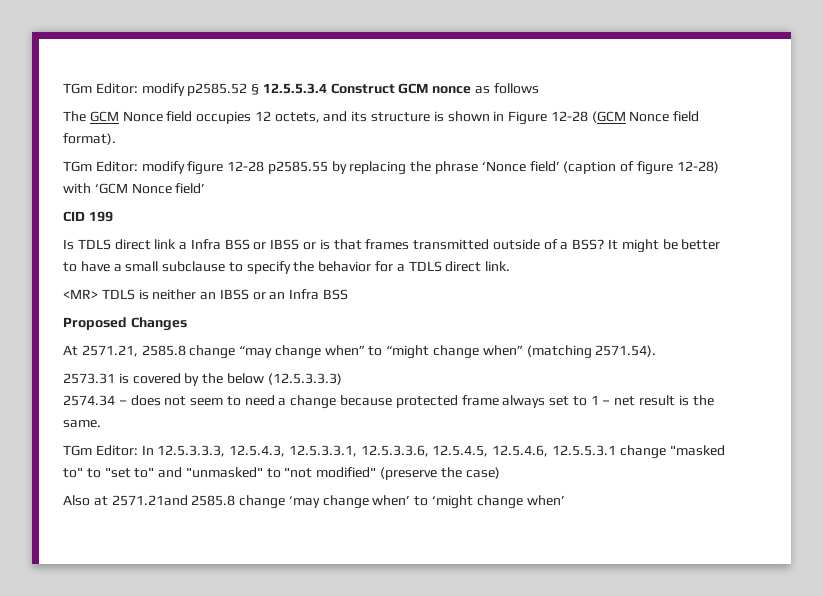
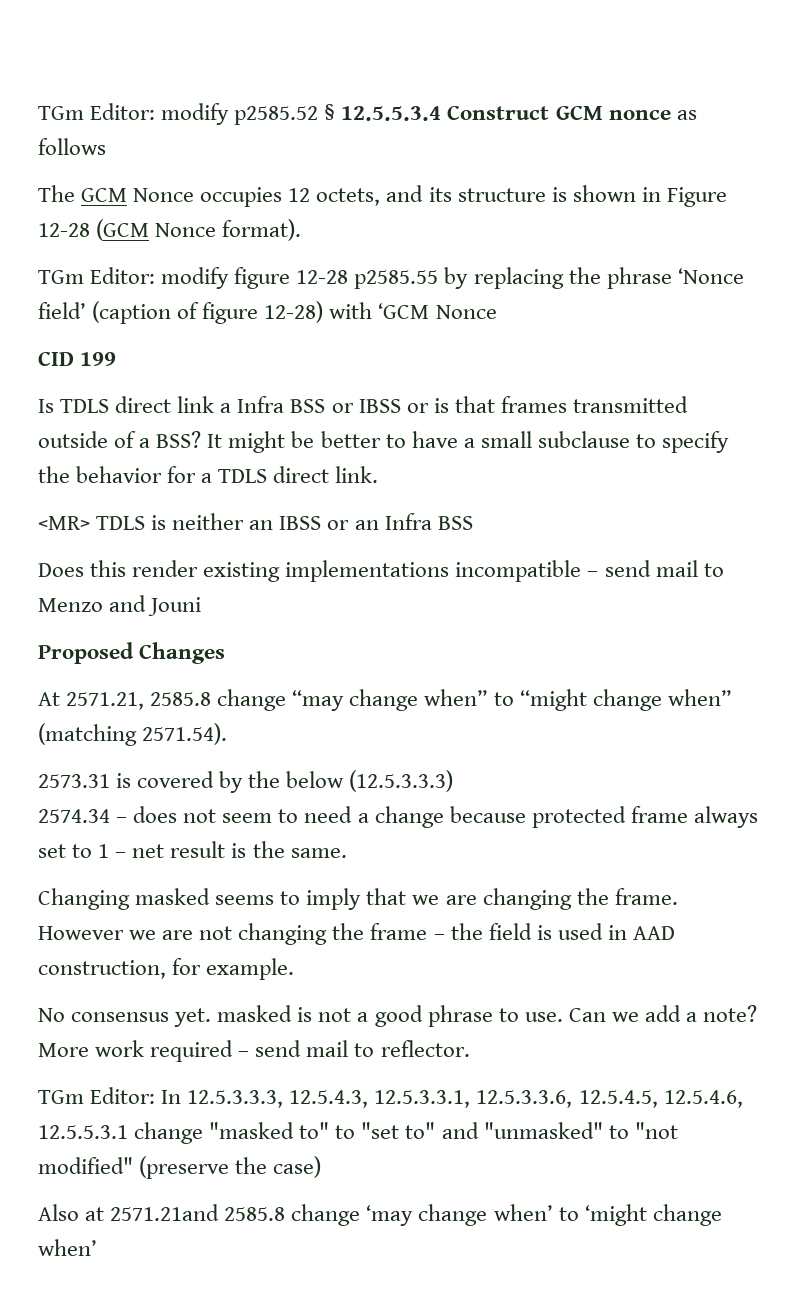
- The GCM Nonce field occupies 12 octets, and its structure is shown in Figure 12-28 (GCM Nonce field format).
+ The GCM Nonce occupies 12 octets, and its structure is shown in Figure 12-28 (GCM Nonce format).
- TGm Editor: modify figure 12-28 p2585.55 by replacing the phrase ‘Nonce field’ (caption of figure 12-28) with ‘GCM Nonce field’
+ TGm Editor: modify figure 12-28 p2585.55 by replacing the phrase ‘Nonce field’ (caption of figure 12-28) with ‘GCM Nonce
+ Does this render existing implementations incompatible – send mail to Menzo and Jouni
+ Changing masked seems to imply that we are changing the frame. However we are not changing the frame – the field is used in AAD construction, for example.
+ No consensus yet. masked is not a good phrase to use. Can we add a note? More work required – send mail to reflector.

